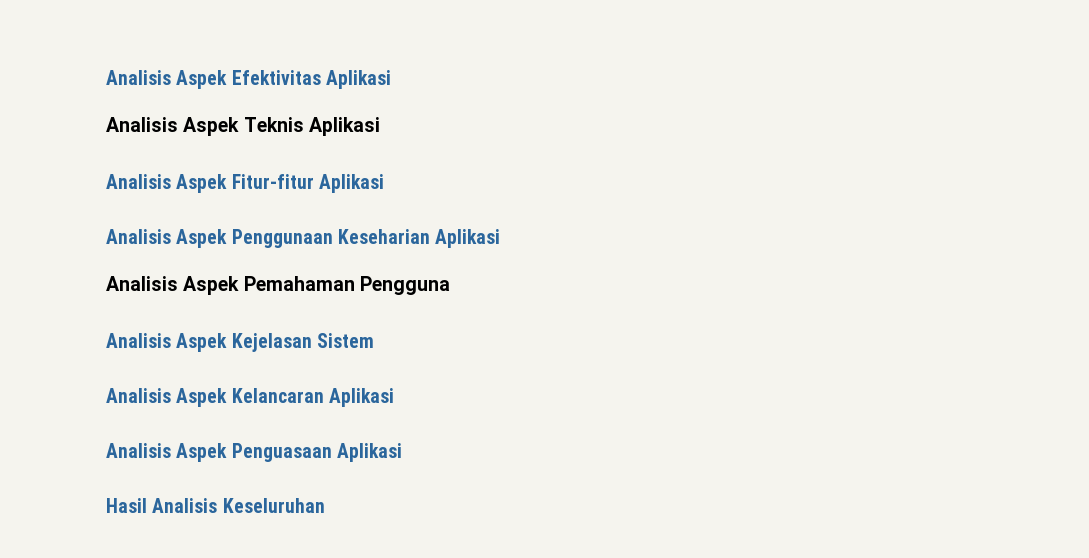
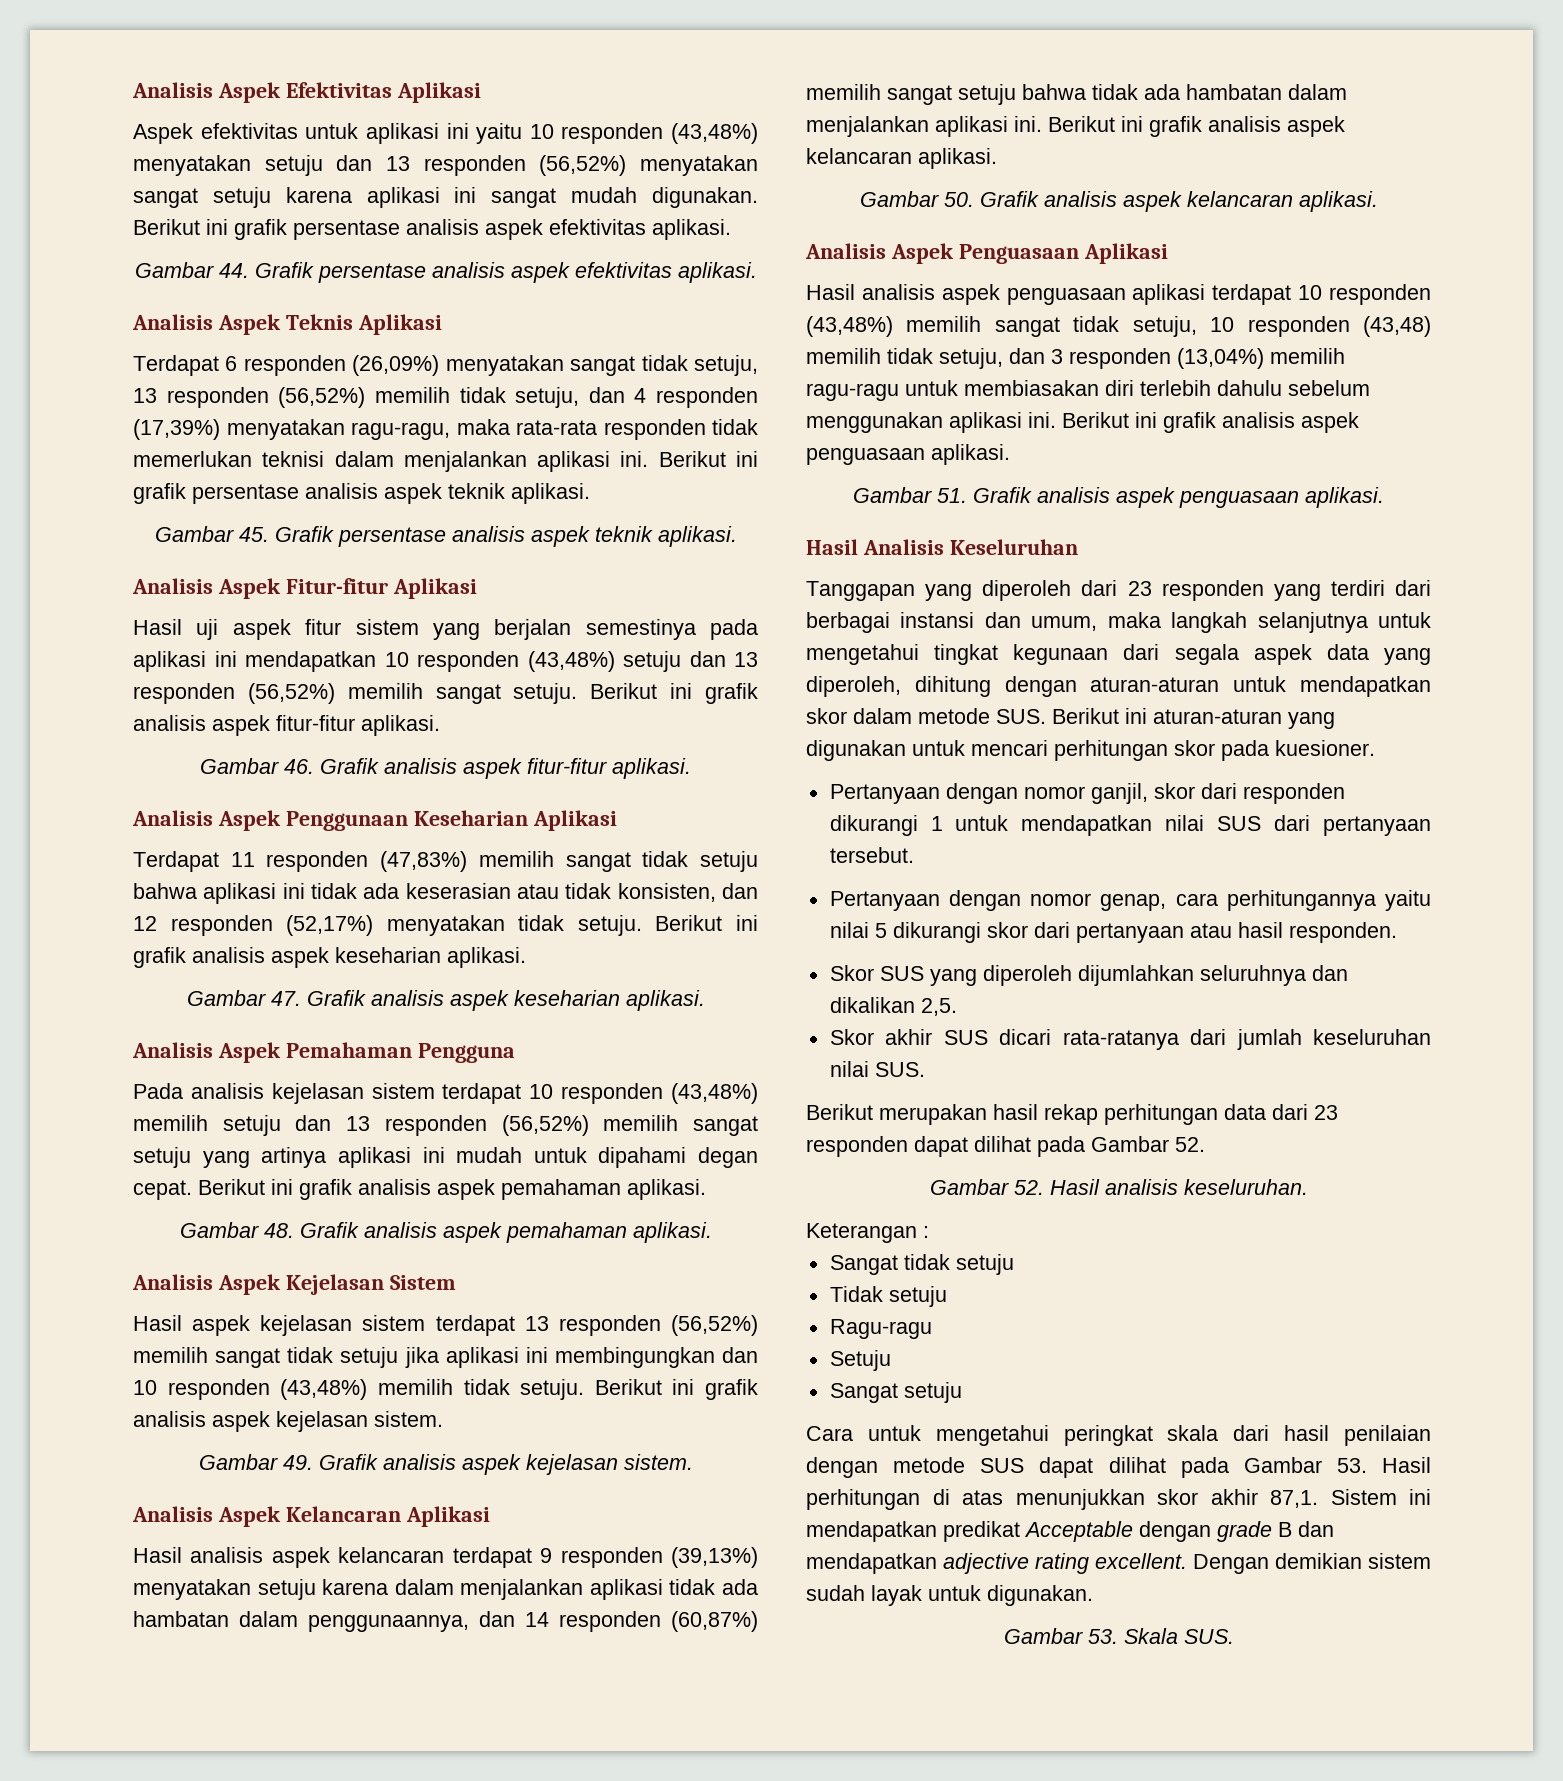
+ Aspek efektivitas untuk aplikasi ini yaitu 10 responden (43,48%) menyatakan setuju dan 13 responden (56,52%) menyatakan sangat setuju karena aplikasi ini sangat mudah digunakan. Berikut ini grafik persentase analisis aspek efektivitas aplikasi.
+ Gambar 44. Grafik persentase analisis aspek efektivitas aplikasi.
  Analisis Aspek Teknis Aplikasi
+ Terdapat 6 responden (26,09%) menyatakan sangat tidak setuju, 13 responden (56,52%) memilih tidak setuju, dan 4 responden (17,39%) menyatakan ragu-ragu, maka rata-rata responden tidak memerlukan teknisi dalam menjalankan aplikasi ini. Berikut ini grafik persentase analisis aspek teknik aplikasi.
+ Gambar 45. Grafik persentase analisis aspek teknik aplikasi.
  Analisis Aspek Fitur-fitur Aplikasi
+ Hasil uji aspek fitur sistem yang berjalan semestinya pada aplikasi ini mendapatkan 10 responden (43,48%) setuju dan 13 responden (56,52%) memilih sangat setuju. Berikut ini grafik analisis aspek fitur-fitur aplikasi.
+ Gambar 46. Grafik analisis aspek fitur-fitur aplikasi.
+ Terdapat 11 responden (47,83%) memilih sangat tidak setuju bahwa aplikasi ini tidak ada keserasian atau tidak konsisten, dan 12 responden (52,17%) menyatakan tidak setuju. Berikut ini grafik analisis aspek keseharian aplikasi.
+ Gambar 47. Grafik analisis aspek keseharian aplikasi.
  Analisis Aspek Pemahaman Pengguna
+ Pada analisis kejelasan sistem terdapat 10 responden (43,48%) memilih setuju dan 13 responden (56,52%) memilih sangat setuju yang artinya aplikasi ini mudah untuk dipahami degan cepat. Berikut ini grafik analisis aspek pemahaman aplikasi.
+ Gambar 48. Grafik analisis aspek pemahaman aplikasi.
  Analisis Aspek Kejelasan Sistem
+ Hasil aspek kejelasan sistem terdapat 13 responden (56,52%) memilih sangat tidak setuju jika aplikasi ini membingungkan dan 10 responden (43,48%) memilih tidak setuju. Berikut ini grafik analisis aspek kejelasan sistem.
+ Gambar 49. Grafik analisis aspek kejelasan sistem.
  Analisis Aspek Kelancaran Aplikasi
+ Hasil analisis aspek kelancaran terdapat 9 responden (39,13%) menyatakan setuju karena dalam menjalankan aplikasi tidak ada hambatan dalam penggunaannya, dan 14 responden (60,87%) memilih sangat setuju bahwa tidak ada hambatan dalam menjalankan aplikasi ini. Berikut ini grafik analisis aspek kelancaran aplikasi.
+ Gambar 50. Grafik analisis aspek kelancaran aplikasi.
  Analisis Aspek Penguasaan Aplikasi
+ Hasil analisis aspek penguasaan aplikasi terdapat 10 responden (43,48%) memilih sangat tidak setuju, 10 responden (43,48) memilih tidak setuju, dan 3 responden (13,04%) memilih ragu-ragu untuk membiasakan diri terlebih dahulu sebelum menggunakan aplikasi ini. Berikut ini grafik analisis aspek penguasaan aplikasi.
+ Gambar 51. Grafik analisis aspek penguasaan aplikasi.
  Hasil Analisis Keseluruhan
+ Tanggapan yang diperoleh dari 23 responden yang terdiri dari berbagai instansi dan umum, maka langkah selanjutnya untuk mengetahui tingkat kegunaan dari segala aspek data yang diperoleh, dihitung dengan aturan-aturan untuk mendapatkan skor dalam metode SUS. Berikut ini aturan-aturan yang digunakan untuk mencari perhitungan skor pada kuesioner.
+ Pertanyaan dengan nomor ganjil, skor dari responden dikurangi 1 untuk mendapatkan nilai SUS dari pertanyaan tersebut.
+ Pertanyaan dengan nomor genap, cara perhitungannya yaitu nilai 5 dikurangi skor dari pertanyaan atau hasil responden.
+ Skor SUS yang diperoleh dijumlahkan seluruhnya dan dikalikan 2,5.
+ Skor akhir SUS dicari rata-ratanya dari jumlah keseluruhan nilai SUS.
+ Berikut merupakan hasil rekap perhitungan data dari 23 responden dapat dilihat pada Gambar 52.
+ Gambar 52. Hasil analisis keseluruhan.
+ Keterangan :
+ Sangat tidak setuju
+ Tidak setuju
+ Ragu-ragu
+ Setuju
+ Sangat setuju
+ Cara untuk mengetahui peringkat skala dari hasil penilaian dengan metode SUS dapat dilihat pada Gambar 53. Hasil perhitungan di atas menunjukkan skor akhir 87,1. Sistem ini mendapatkan predikat Acceptable dengan grade B dan mendapatkan adjective rating excellent. Dengan demikian sistem sudah layak untuk digunakan.
+ Gambar 53. Skala SUS.

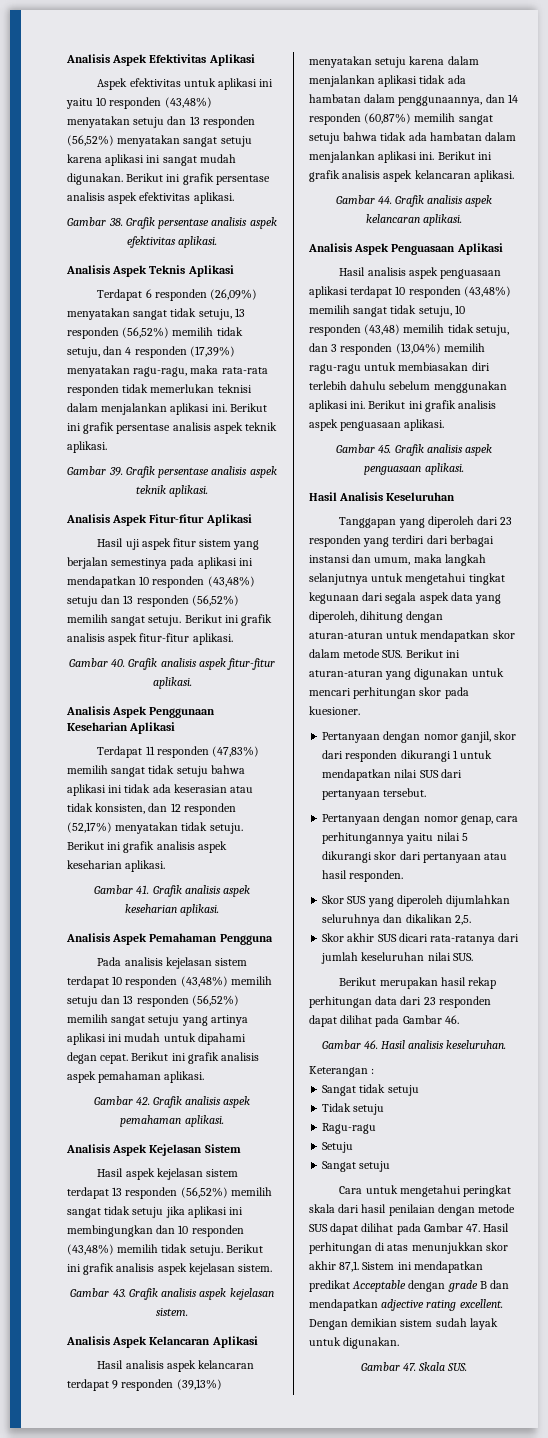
- Gambar 44. Grafik persentase analisis aspek efektivitas aplikasi.
+ Gambar 38. Grafik persentase analisis aspek efektivitas aplikasi.
- Gambar 45. Grafik persentase analisis aspek teknik aplikasi.
+ Gambar 39. Grafik persentase analisis aspek teknik aplikasi.
- Gambar 46. Grafik analisis aspek fitur-fitur aplikasi.
+ Gambar 40. Grafik analisis aspek fitur-fitur aplikasi.
- Gambar 47. Grafik analisis aspek keseharian aplikasi.
+ Gambar 41. Grafik analisis aspek keseharian aplikasi.
- Gambar 48. Grafik analisis aspek pemahaman aplikasi.
+ Gambar 42. Grafik analisis aspek pemahaman aplikasi.
- Gambar 49. Grafik analisis aspek kejelasan sistem.
+ Gambar 43. Grafik analisis aspek kejelasan sistem.
- Gambar 50. Grafik analisis aspek kelancaran aplikasi.
+ Gambar 44. Grafik analisis aspek kelancaran aplikasi.
- Gambar 51. Grafik analisis aspek penguasaan aplikasi.
+ Gambar 45. Grafik analisis aspek penguasaan aplikasi.
- Berikut merupakan hasil rekap perhitungan data dari 23 responden dapat dilihat pada Gambar 52.
- Gambar 52. Hasil analisis keseluruhan.
+ Berikut merupakan hasil rekap perhitungan data dari 23 responden dapat dilihat pada Gambar 46.
+ Gambar 46. Hasil analisis keseluruhan.
- Cara untuk mengetahui peringkat skala dari hasil penilaian dengan metode SUS dapat dilihat pada Gambar 53. Hasil perhitungan di atas menunjukkan skor akhir 87,1.
+ Cara untuk mengetahui peringkat skala dari hasil penilaian dengan metode SUS dapat dilihat pada Gambar 47. Hasil perhitungan di atas menunjukkan skor akhir 87,1.
- Gambar 53. Skala SUS.
+ Gambar 47. Skala SUS.

